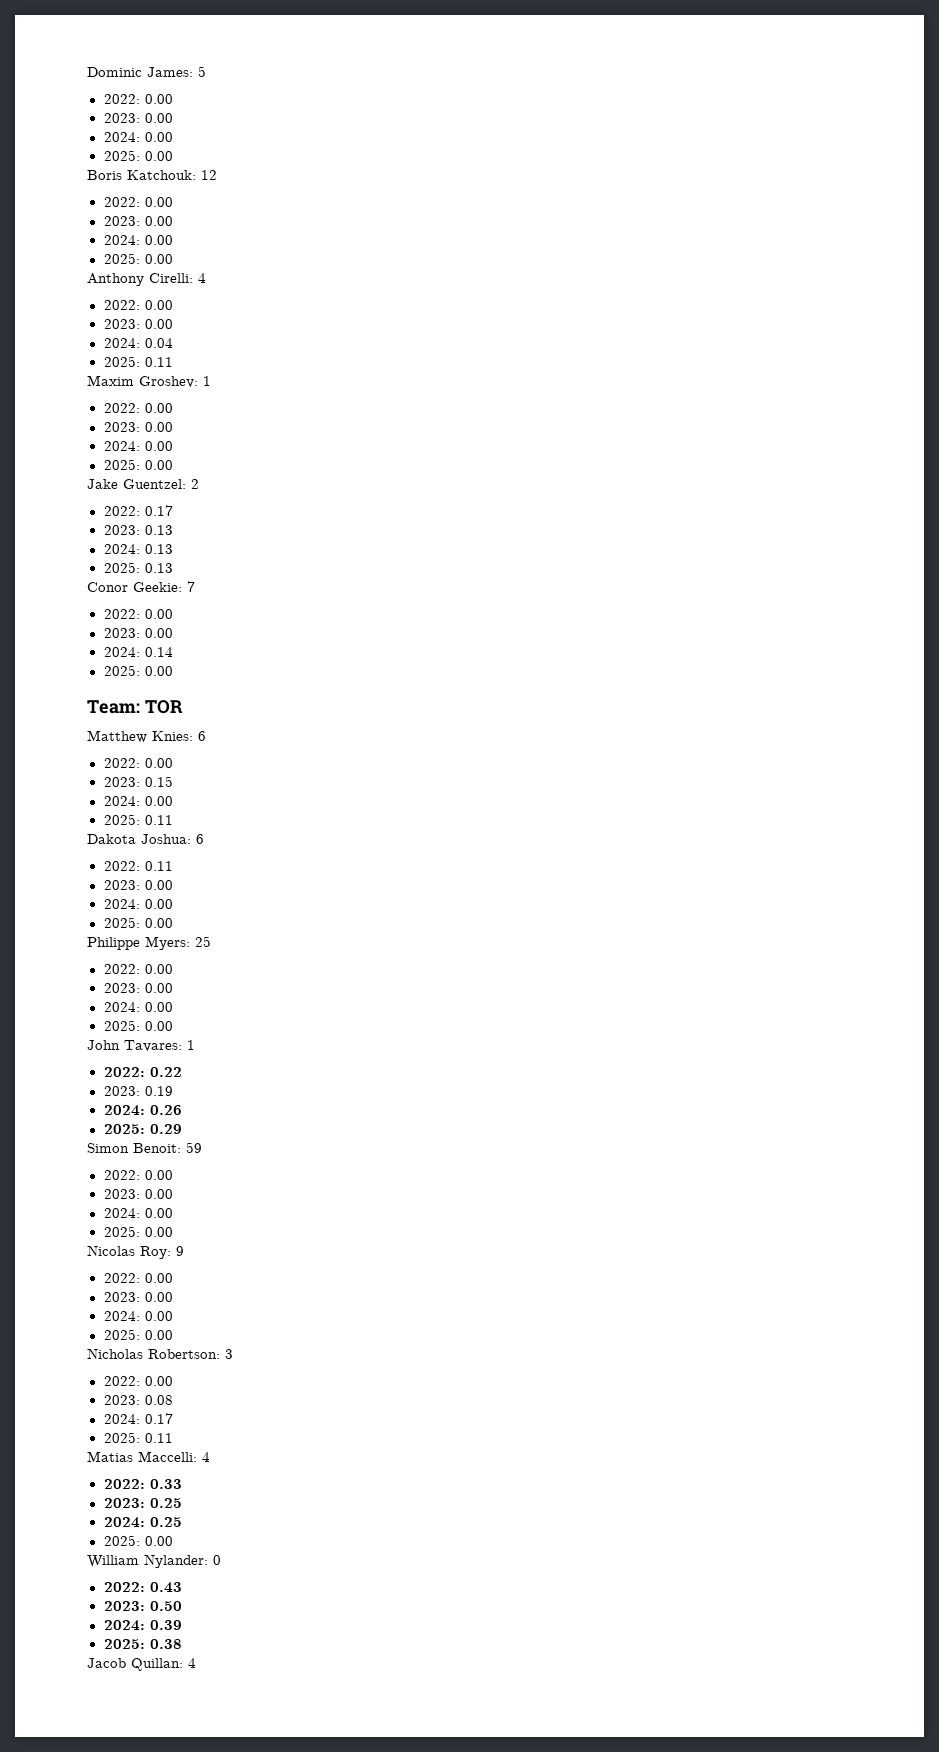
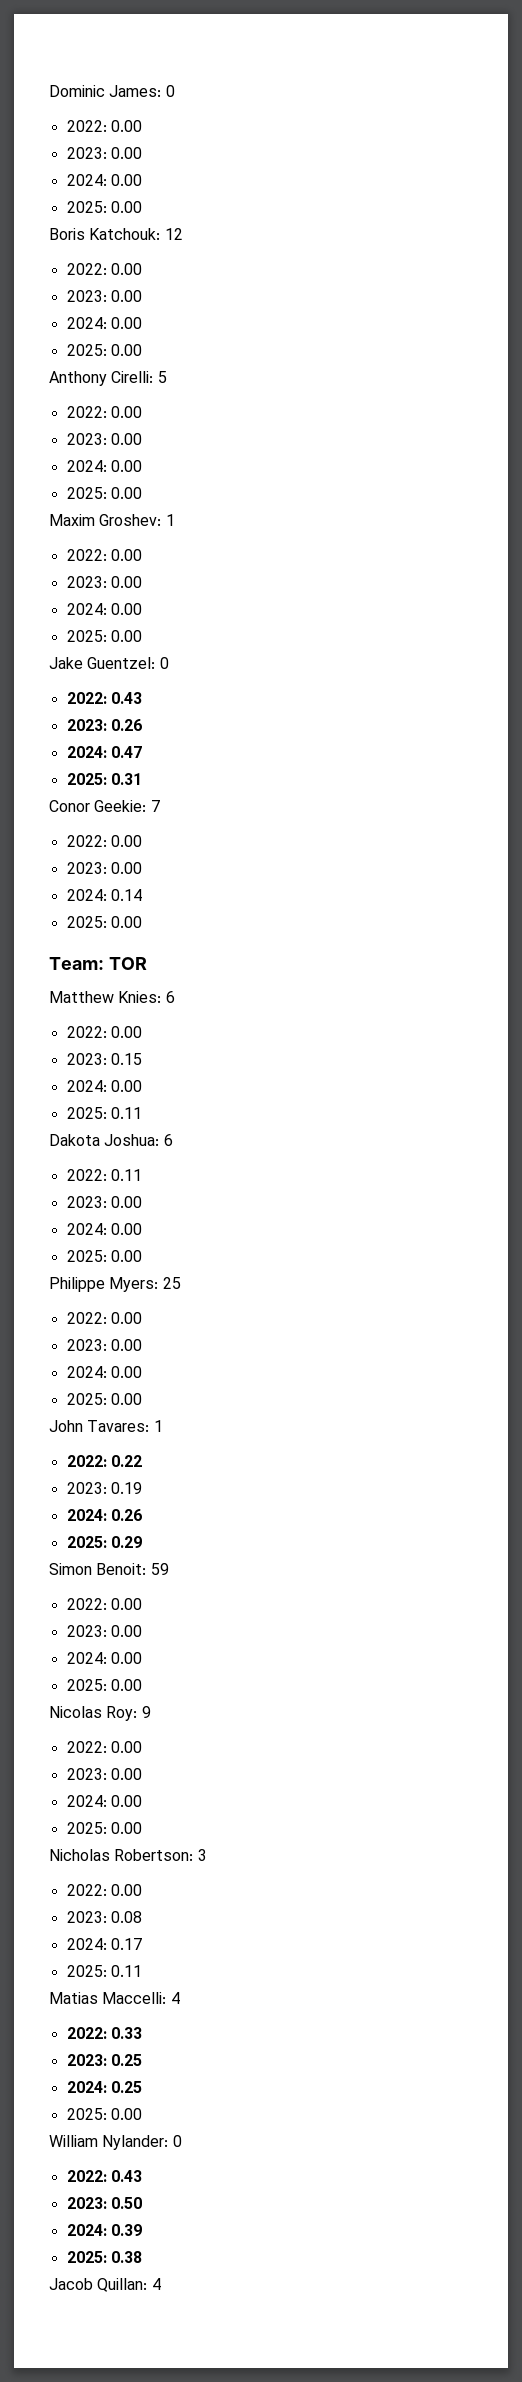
- Dominic James: 5
+ Dominic James: 0
- Anthony Cirelli: 4
+ Anthony Cirelli: 5
  2022: 0.00
  2023: 0.00
- 2024: 0.04
- 2025: 0.11
+ 2024: 0.00
+ 2025: 0.00
- Jake Guentzel: 2
- 2022: 0.17
- 2023: 0.13
- 2024: 0.13
- 2025: 0.13
+ Jake Guentzel: 0
+ 2022: 0.43
+ 2023: 0.26
+ 2024: 0.47
+ 2025: 0.31

